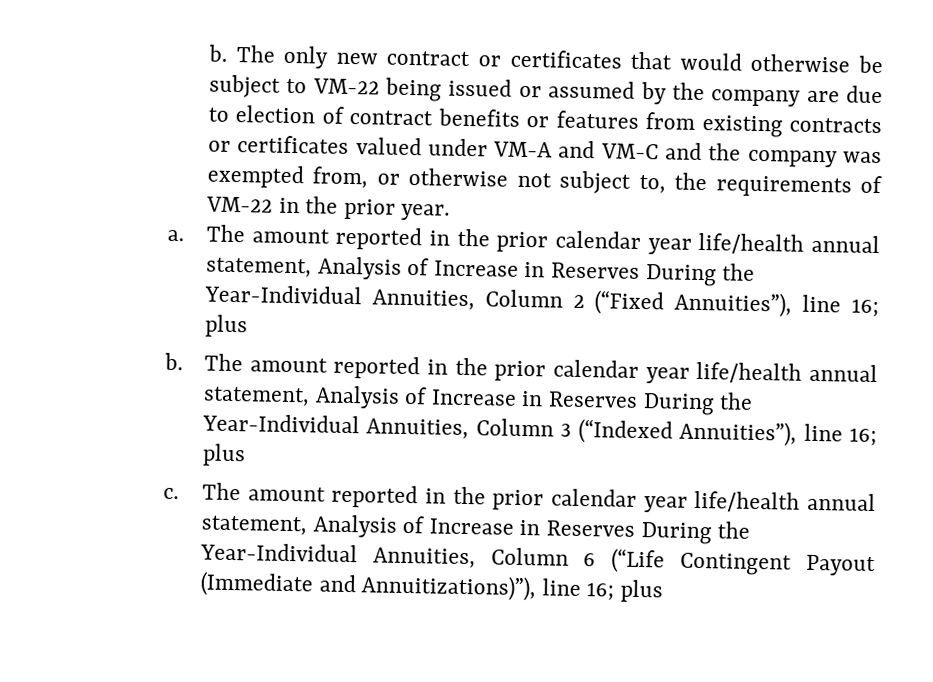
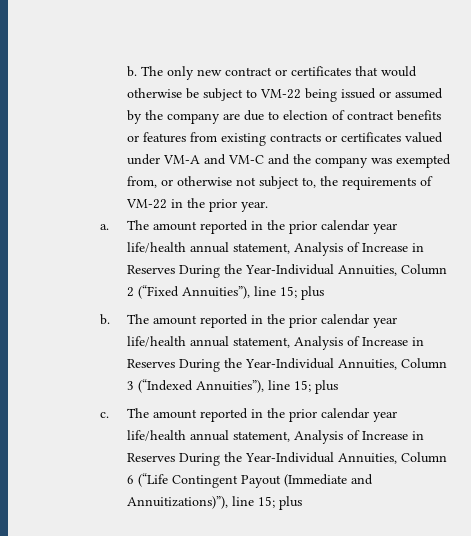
- The amount reported in the prior calendar year life/health annual statement, Analysis of Increase in Reserves During the Year-Individual Annuities, Column 2 (“Fixed Annuities”), line 16; plus
+ The amount reported in the prior calendar year life/health annual statement, Analysis of Increase in Reserves During the Year-Individual Annuities, Column 2 (“Fixed Annuities”), line 15; plus
- The amount reported in the prior calendar year life/health annual statement, Analysis of Increase in Reserves During the Year-Individual Annuities, Column 3 (“Indexed Annuities”), line 16; plus
+ The amount reported in the prior calendar year life/health annual statement, Analysis of Increase in Reserves During the Year-Individual Annuities, Column 3 (“Indexed Annuities”), line 15; plus
- The amount reported in the prior calendar year life/health annual statement, Analysis of Increase in Reserves During the Year-Individual Annuities, Column 6 (“Life Contingent Payout (Immediate and Annuitizations)”), line 16; plus
+ The amount reported in the prior calendar year life/health annual statement, Analysis of Increase in Reserves During the Year-Individual Annuities, Column 6 (“Life Contingent Payout (Immediate and Annuitizations)”), line 15; plus

